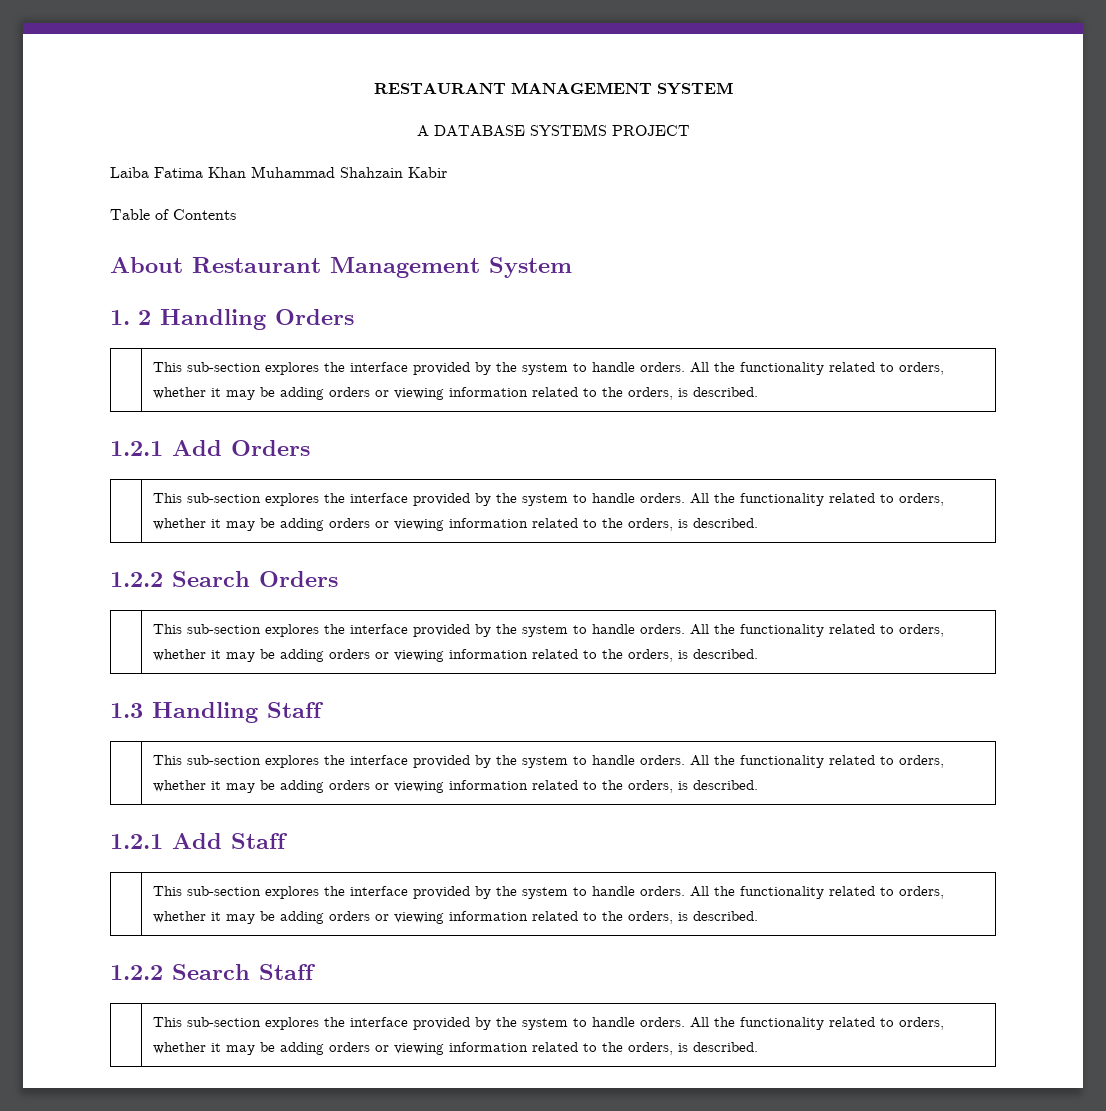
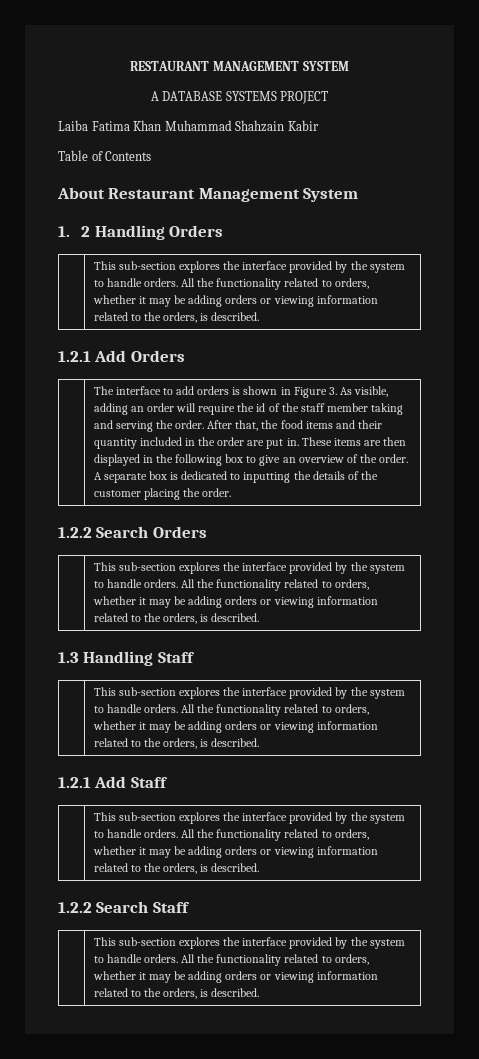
  1.2.1 Add Orders
- | This sub-section explores the interface provided by the system to handle orders. All the functionality related to orders, whether it may be adding orders or viewing information related to the orders, is described.
+ | The interface to add orders is shown in Figure 3. As visible, adding an order will require the id of the staff member taking and serving the order. After that, the food items and their quantity included in the order are put in. These items are then displayed in the following box to give an overview of the order. A separate box is dedicated to inputting the details of the customer placing the order.

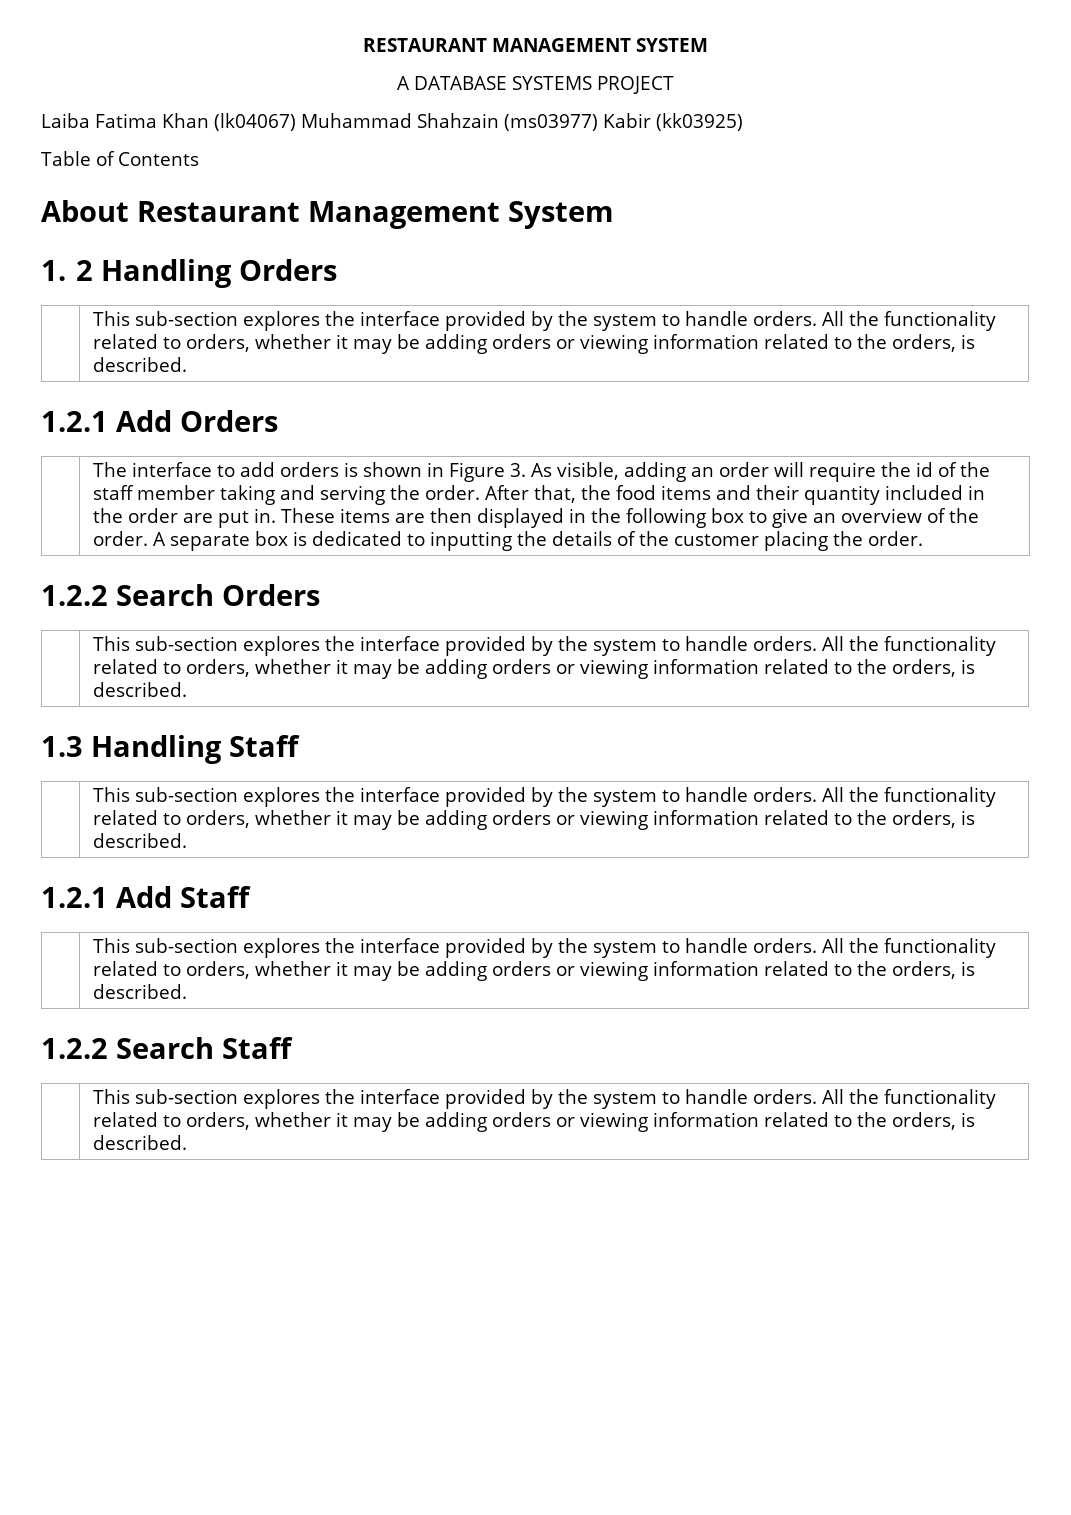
- Laiba Fatima Khan Muhammad Shahzain Kabir
+ Laiba Fatima Khan (lk04067) Muhammad Shahzain (ms03977) Kabir (kk03925)

